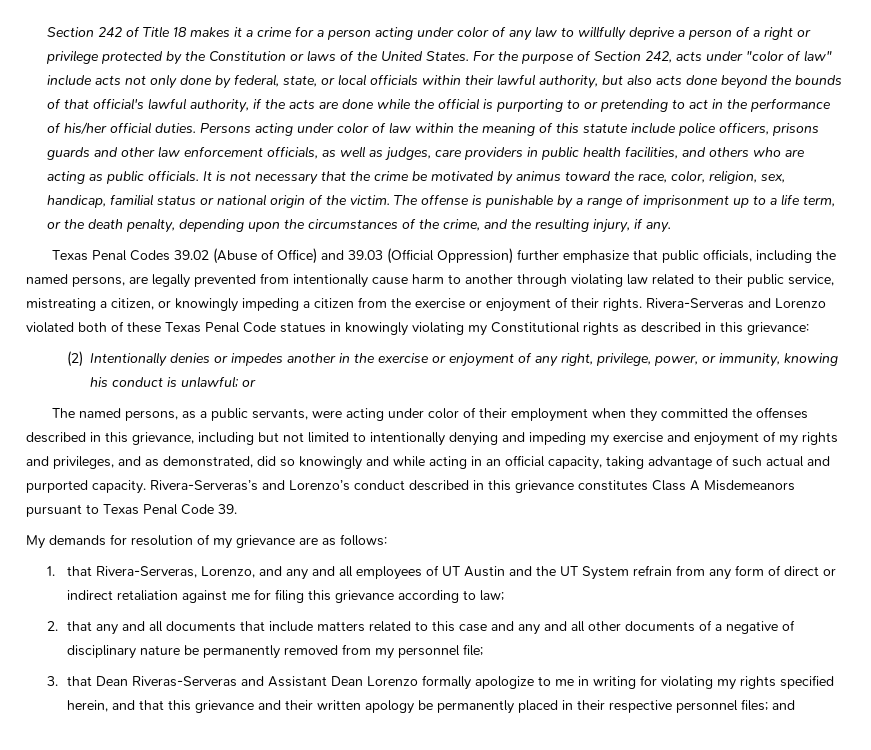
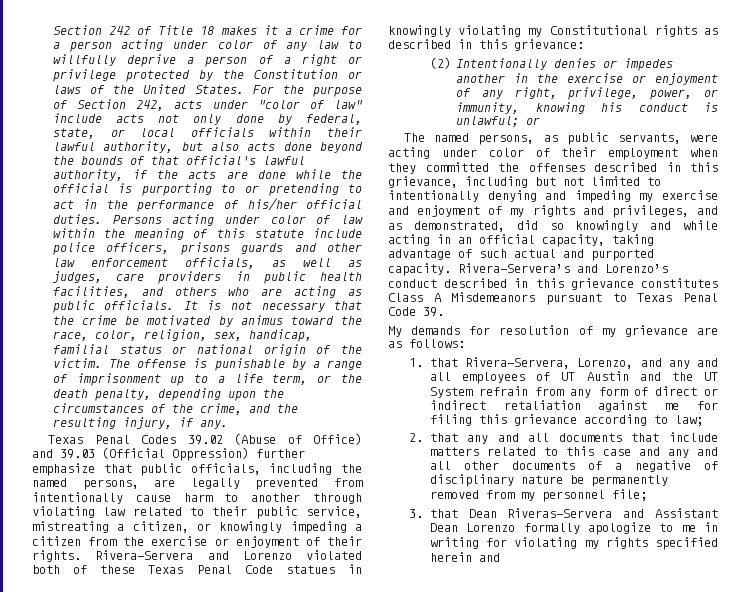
- Rivera-Serveras and Lorenzo violated both of these Texas Penal Code statues in knowingly violating my Constitutional rights as described in this grievance:
+ Rivera-Servera and Lorenzo violated both of these Texas Penal Code statues in knowingly violating my Constitutional rights as described in this grievance:
- The named persons, as a public servants, were acting under color of their employment when they committed the offenses described in this grievance, including but not limited to intentionally denying and impeding my exercise and enjoyment of my rights and privileges, and as demonstrated, did so knowingly and while acting in an official capacity, taking advantage of such actual and purported capacity.
+ The named persons, as public servants, were acting under color of their employment when they committed the offenses described in this grievance, including but not limited to intentionally denying and impeding my exercise and enjoyment of my rights and privileges, and as demonstrated, did so knowingly and while acting in an official capacity, taking advantage of such actual and purported capacity.
- Rivera-Serveras’s and Lorenzo’s conduct described in this grievance constitutes Class A Misdemeanors pursuant to Texas Penal Code 39.
+ Rivera-Servera’s and Lorenzo’s conduct described in this grievance constitutes Class A Misdemeanors pursuant to Texas Penal Code 39.
- 1. that Rivera-Serveras, Lorenzo, and any and all employees of UT Austin and the UT System refrain from any form of direct or indirect retaliation against me for filing this grievance according to law;
+ 1. that Rivera-Servera, Lorenzo, and any and all employees of UT Austin and the UT System refrain from any form of direct or indirect retaliation against me for filing this grievance according to law;
- 3. that Dean Riveras-Serveras and Assistant Dean Lorenzo formally apologize to me in writing for violating my rights specified herein, and that this grievance and their written apology be permanently placed in their respective personnel files; and
+ 3. that Dean Riveras-Servera and Assistant Dean Lorenzo formally apologize to me in writing for violating my rights specified herein and

